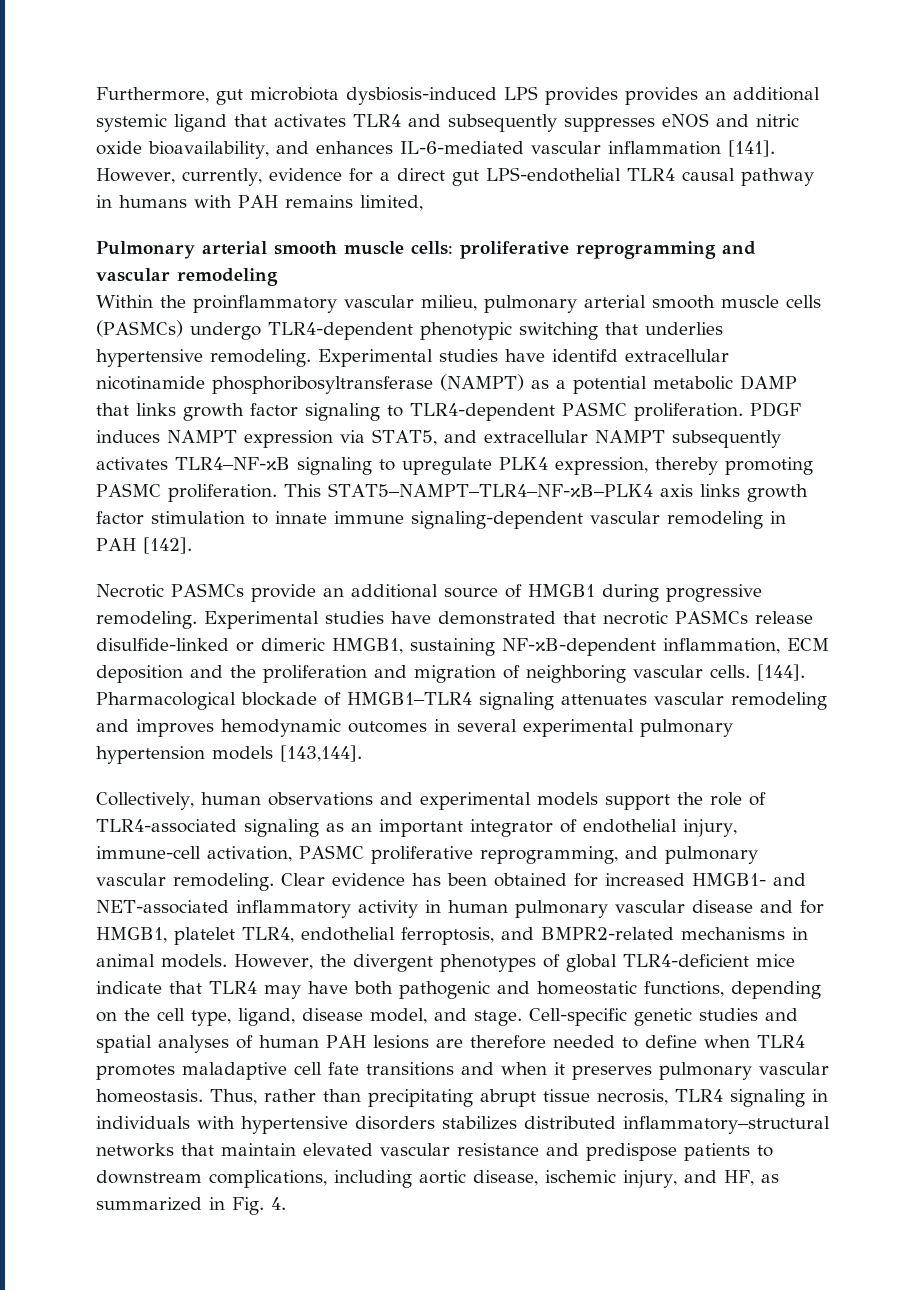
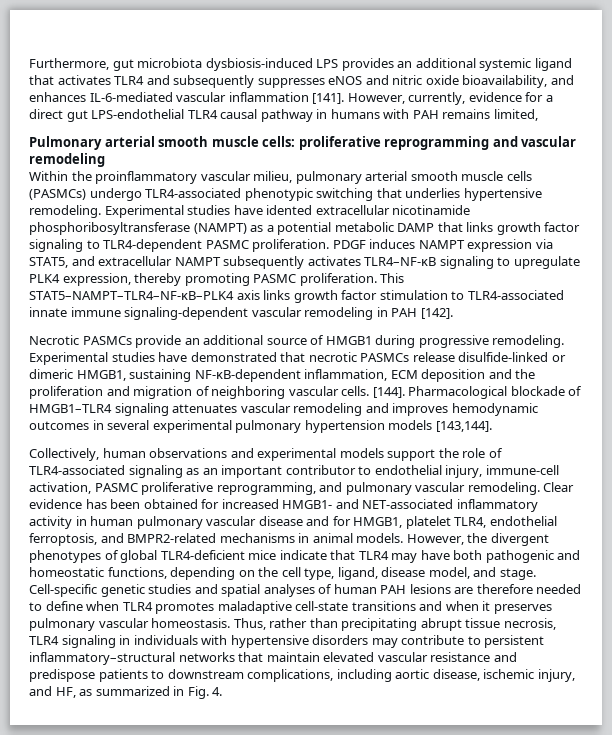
- Furthermore, gut microbiota dysbiosis-induced LPS provides provides an additional systemic ligand that activates TLR4 and subsequently suppresses eNOS and nitric oxide bioavailability, and enhances IL-6-mediated vascular inflammation [141].
+ Furthermore, gut microbiota dysbiosis-induced LPS provides an additional systemic ligand that activates TLR4 and subsequently suppresses eNOS and nitric oxide bioavailability, and enhances IL-6-mediated vascular inflammation [141].
- Within the proinflammatory vascular milieu, pulmonary arterial smooth muscle cells (PASMCs) undergo TLR4-dependent phenotypic switching that underlies hypertensive remodeling.
+ Within the proinflammatory vascular milieu, pulmonary arterial smooth muscle cells (PASMCs) undergo TLR4-associated phenotypic switching that underlies hypertensive remodeling.
- Experimental studies have identifd extracellular nicotinamide phosphoribosyltransferase (NAMPT) as a potential metabolic DAMP that links growth factor signaling to TLR4-dependent PASMC proliferation.
+ Experimental studies have idented extracellular nicotinamide phosphoribosyltransferase (NAMPT) as a potential metabolic DAMP that links growth factor signaling to TLR4-dependent PASMC proliferation.
- This STAT5–NAMPT–TLR4–NF-κB–PLK4 axis links growth factor stimulation to innate immune signaling-dependent vascular remodeling in PAH [142].
+ This STAT5–NAMPT–TLR4–NF-κB–PLK4 axis links growth factor stimulation to TLR4-associated innate immune signaling-dependent vascular remodeling in PAH [142].
- Collectively, human observations and experimental models support the role of TLR4-associated signaling as an important integrator of endothelial injury, immune-cell activation, PASMC proliferative reprogramming, and pulmonary vascular remodeling.
+ Collectively, human observations and experimental models support the role of TLR4-associated signaling as an important contributor to endothelial injury, immune-cell activation, PASMC proliferative reprogramming, and pulmonary vascular remodeling.
- Cell-specific genetic studies and spatial analyses of human PAH lesions are therefore needed to define when TLR4 promotes maladaptive cell fate transitions and when it preserves pulmonary vascular homeostasis.
+ Cell-specific genetic studies and spatial analyses of human PAH lesions are therefore needed to define when TLR4 promotes maladaptive cell-state transitions and when it preserves pulmonary vascular homeostasis.
- Thus, rather than precipitating abrupt tissue necrosis, TLR4 signaling in individuals with hypertensive disorders stabilizes distributed inflammatory–structural networks that maintain elevated vascular resistance and predispose patients to downstream complications, including aortic disease, ischemic injury, and HF, as summarized in Fig. 4.
+ Thus, rather than precipitating abrupt tissue necrosis, TLR4 signaling in individuals with hypertensive disorders may contribute to persistent inflammatory–structural networks that maintain elevated vascular resistance and predispose patients to downstream complications, including aortic disease, ischemic injury, and HF, as summarized in Fig. 4.

